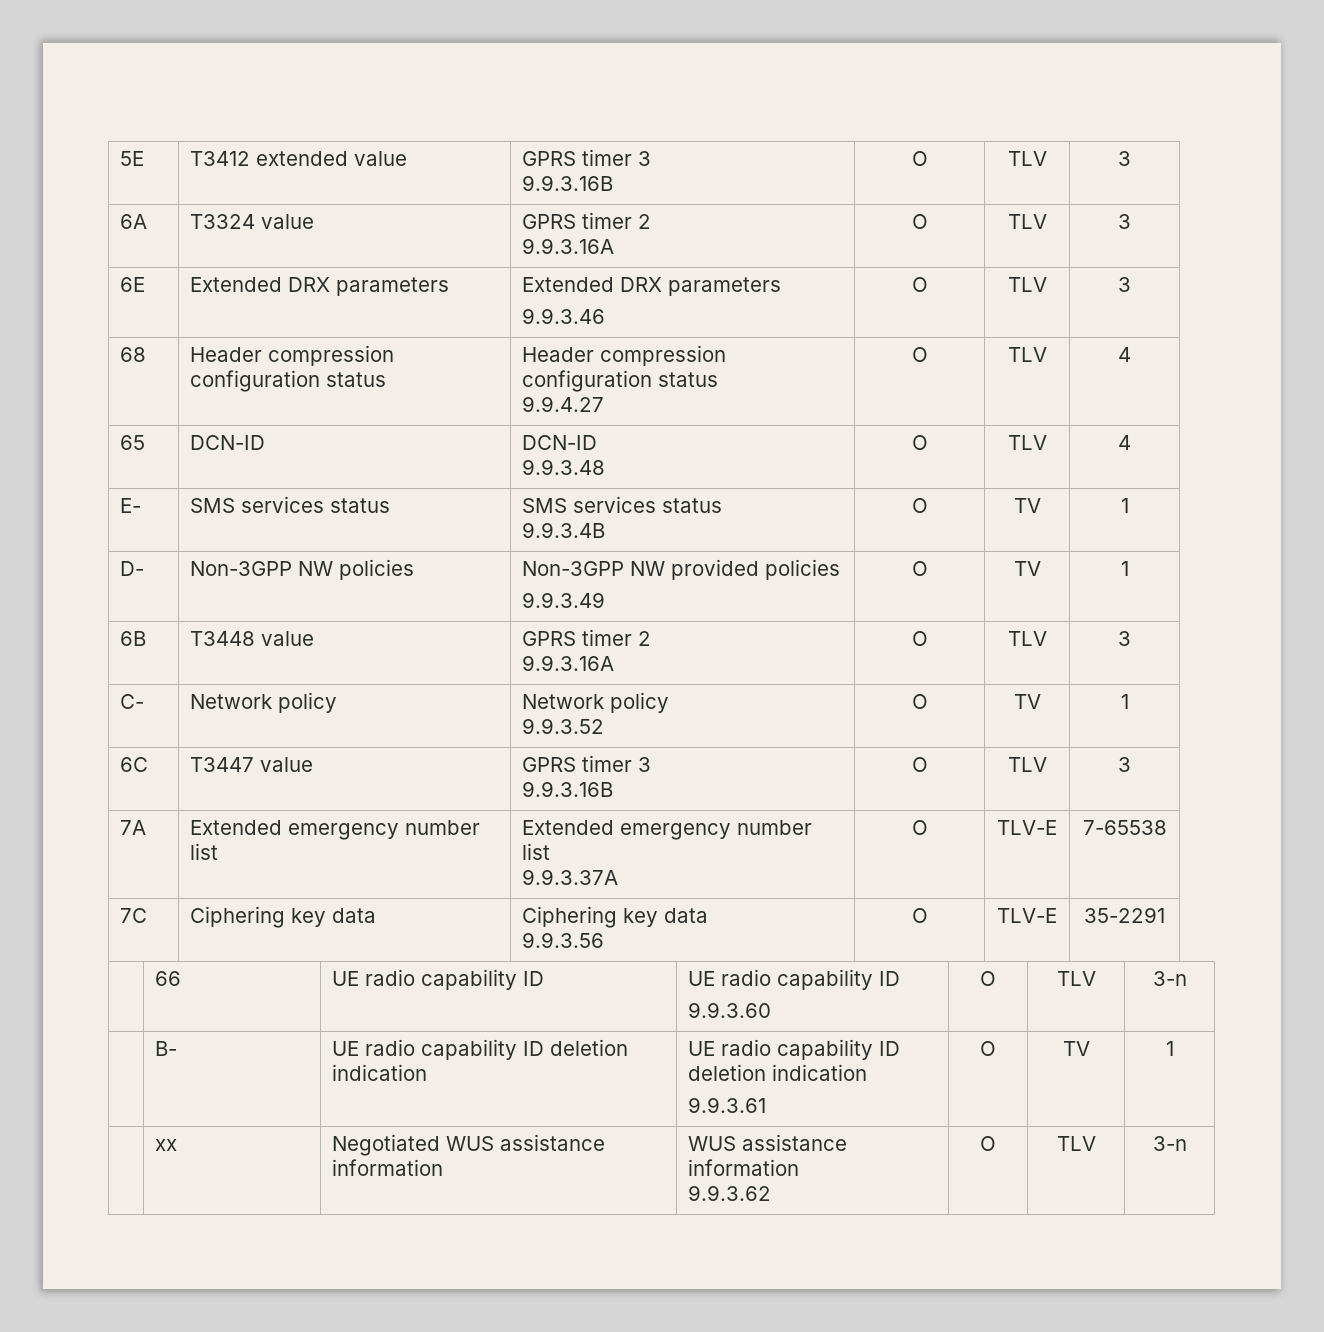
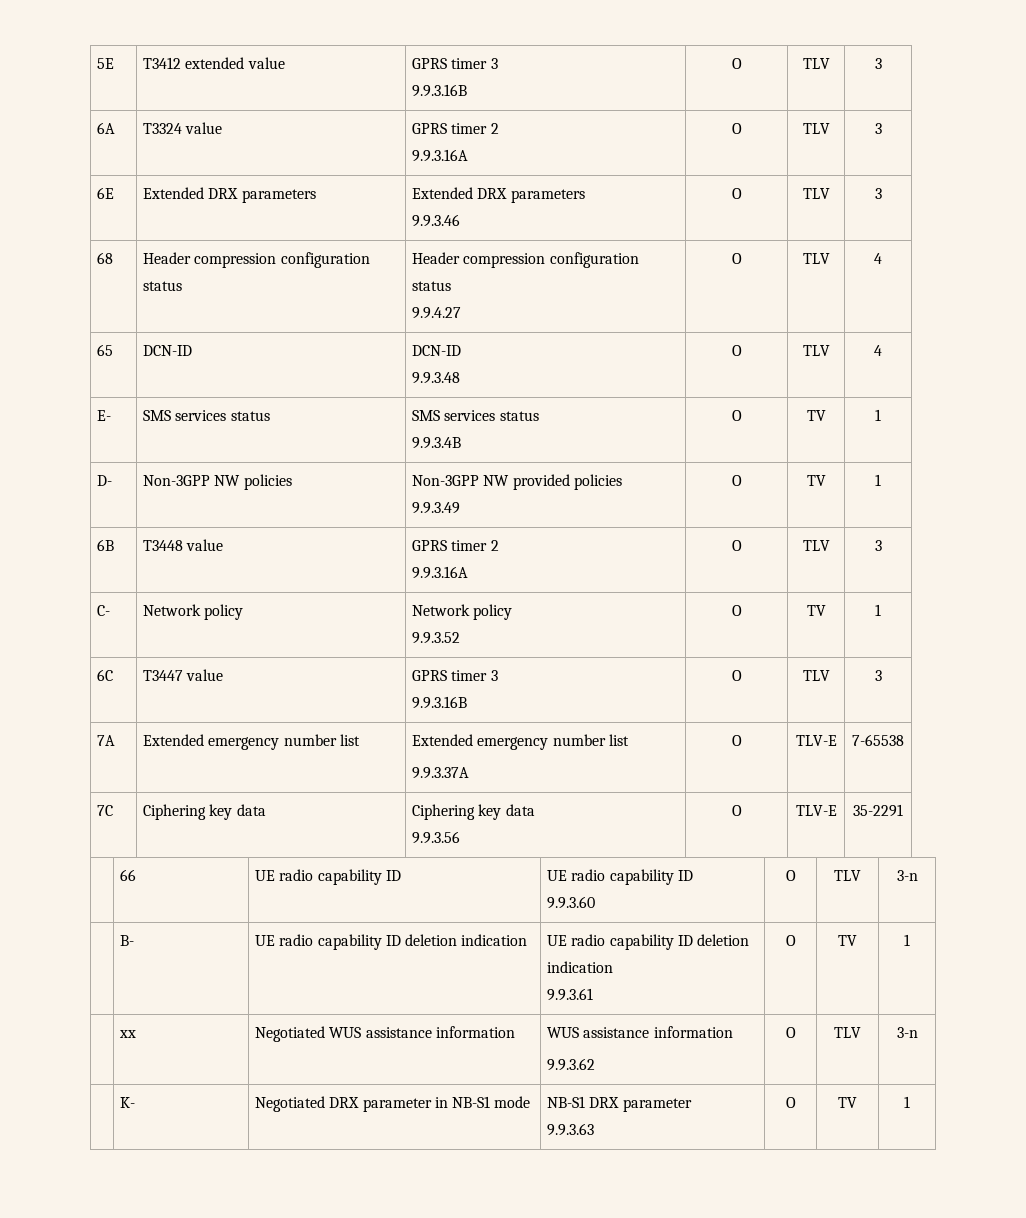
+ | K- | Negotiated DRX parameter in NB-S1 mode | NB-S1 DRX parameter
+ 9.9.3.63 | O | TV | 1

